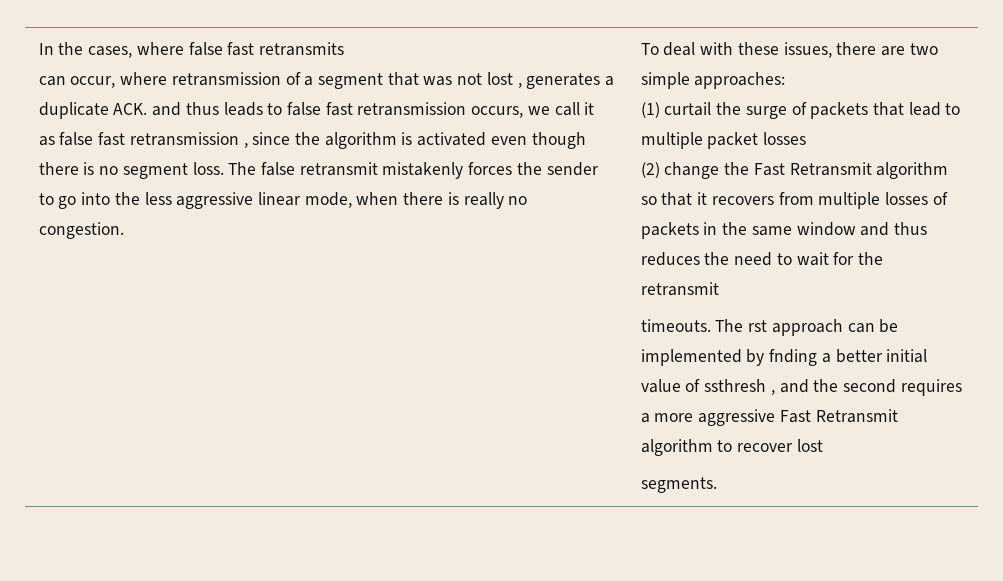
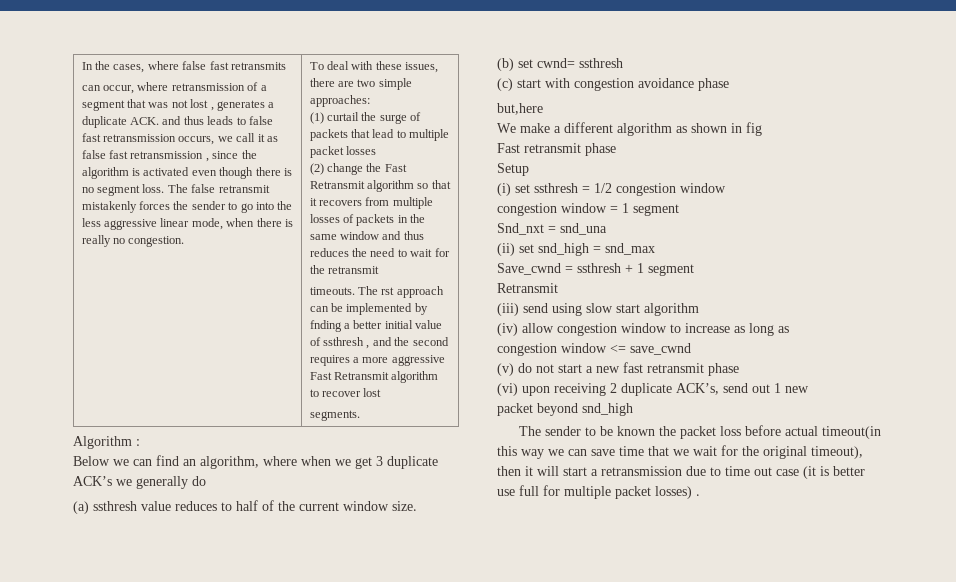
+ Algorithm :
+ Below we can find an algorithm, where when we get 3 duplicate ACK’s we generally do
+ (a) ssthresh value reduces to half of the current window size.
+ (b) set cwnd= ssthresh
+ (c) start with congestion avoidance phase
+ but,here
+ We make a different algorithm as shown in fig
+ Fast retransmit phase
+ Setup
+ (i) set ssthresh = 1/2 congestion window
+ congestion window = 1 segment
+ Snd_nxt = snd_una
+ (ii) set snd_high = snd_max
+ Save_cwnd = ssthresh + 1 segment
+ Retransmit
+ (iii) send using slow start algorithm
+ (iv) allow congestion window to increase as long as
+ congestion window <= save_cwnd
+ (v) do not start a new fast retransmit phase
+ (vi) upon receiving 2 duplicate ACK’s, send out 1 new
+ packet beyond snd_high
+ The sender to be known the packet loss before actual timeout(in this way we can save time that we wait for the original timeout), then it will start a retransmission due to time out case (it is better use full for multiple packet losses) .

